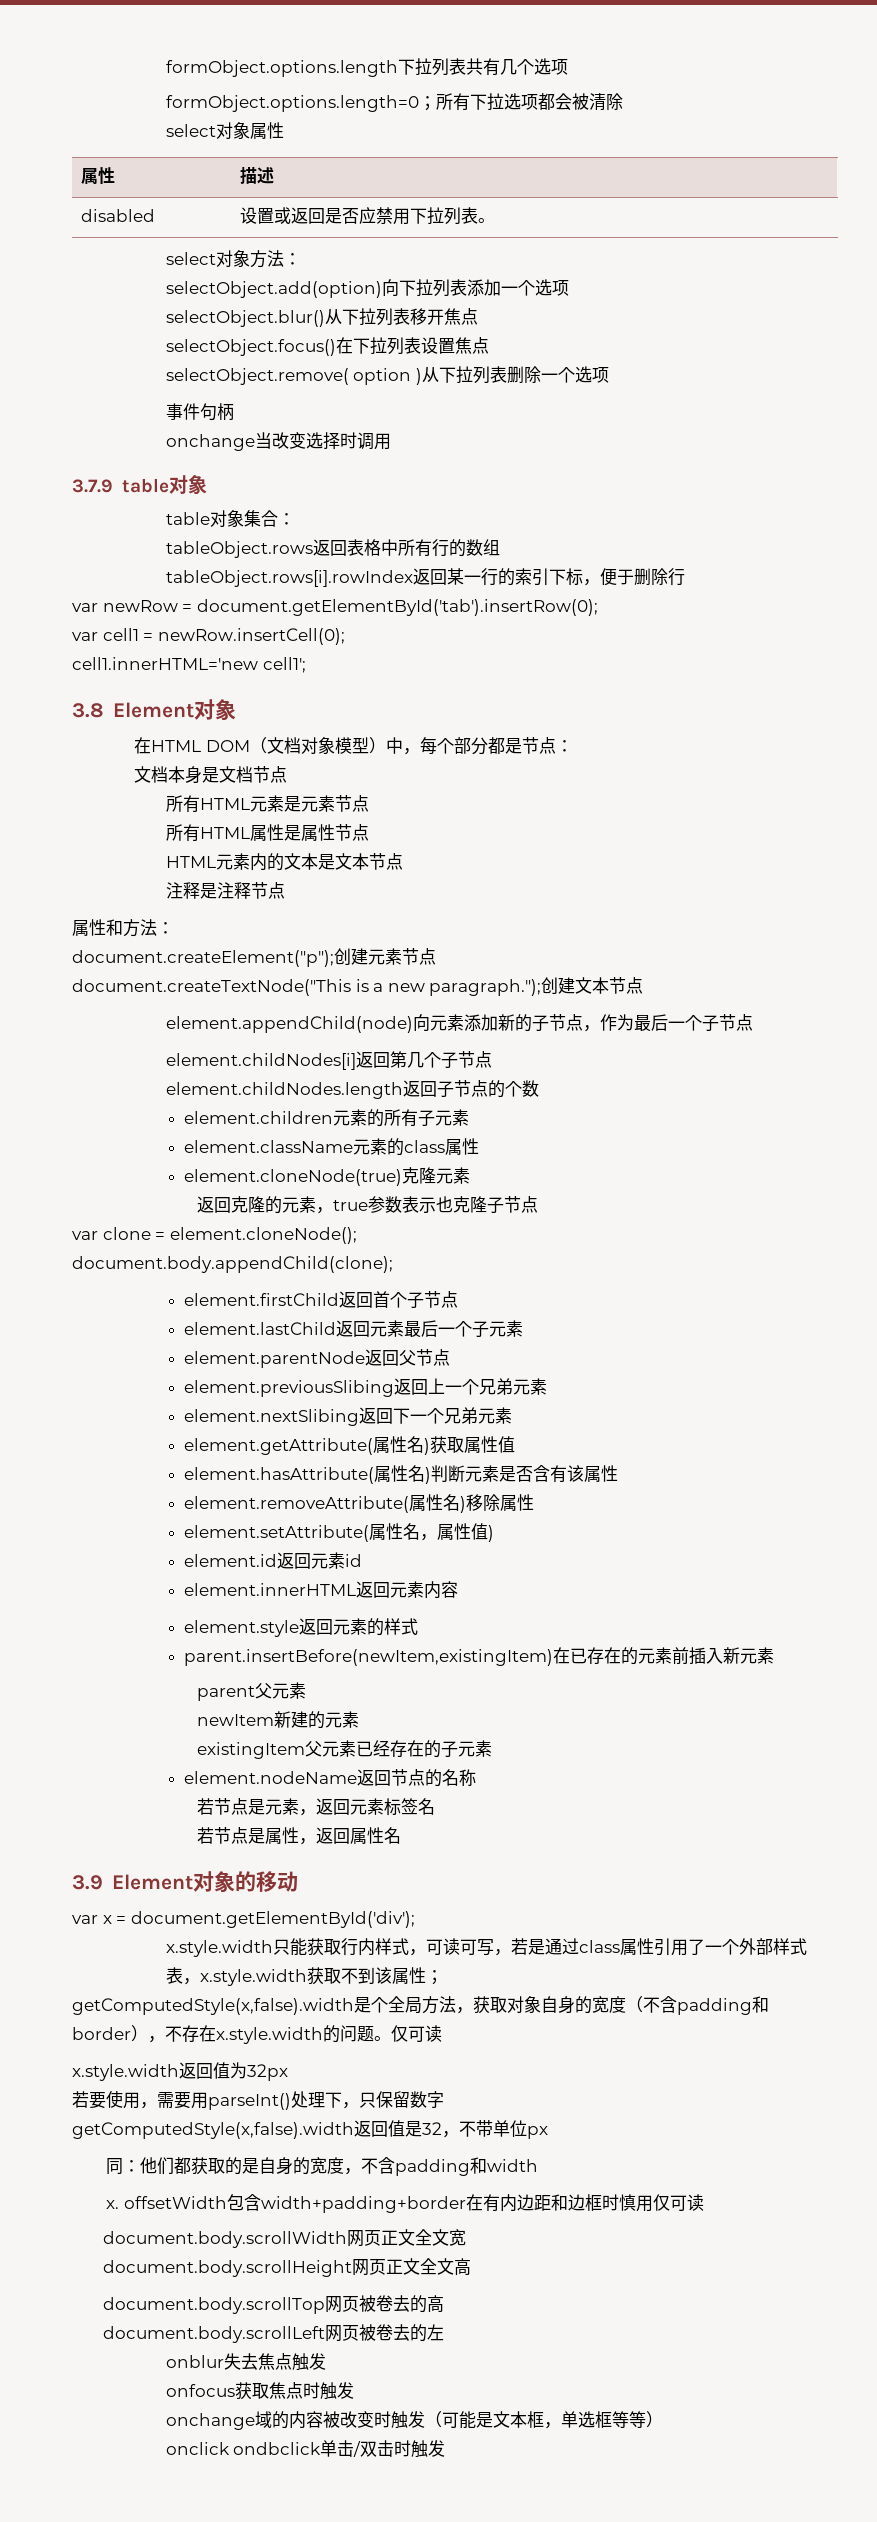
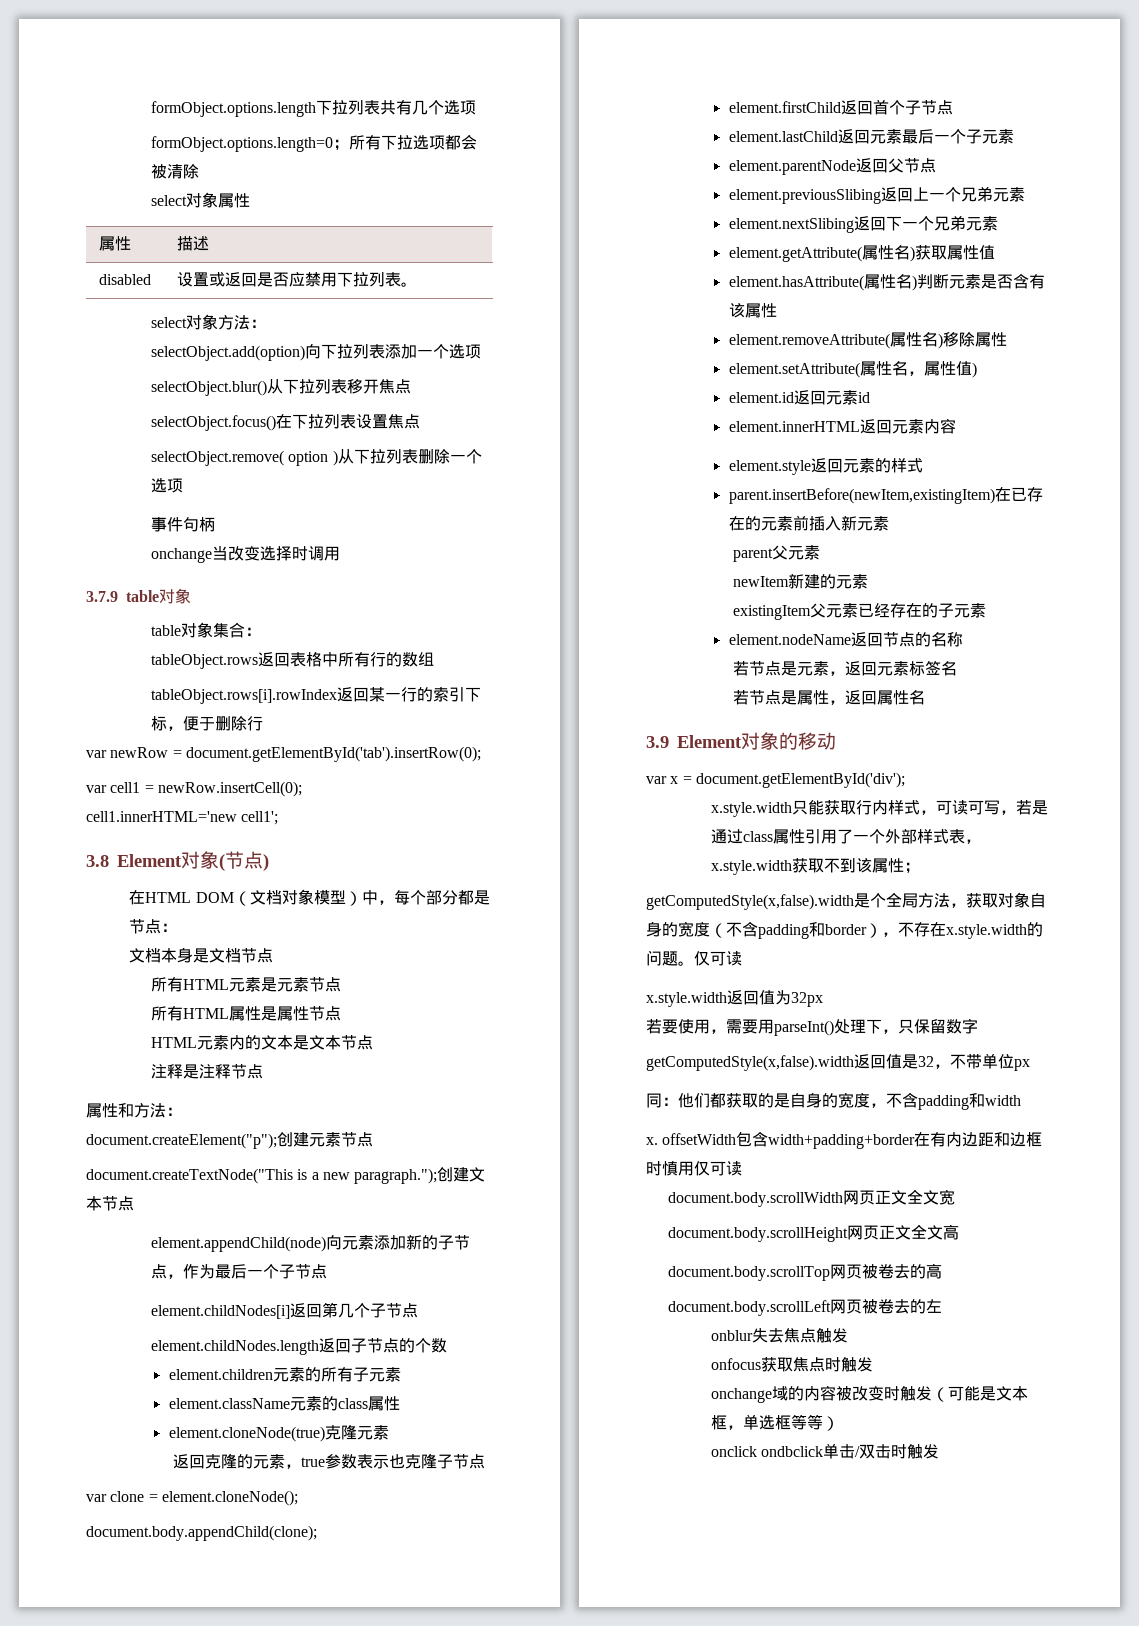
- 3.8 Element对象
+ 3.8 Element对象(节点)

